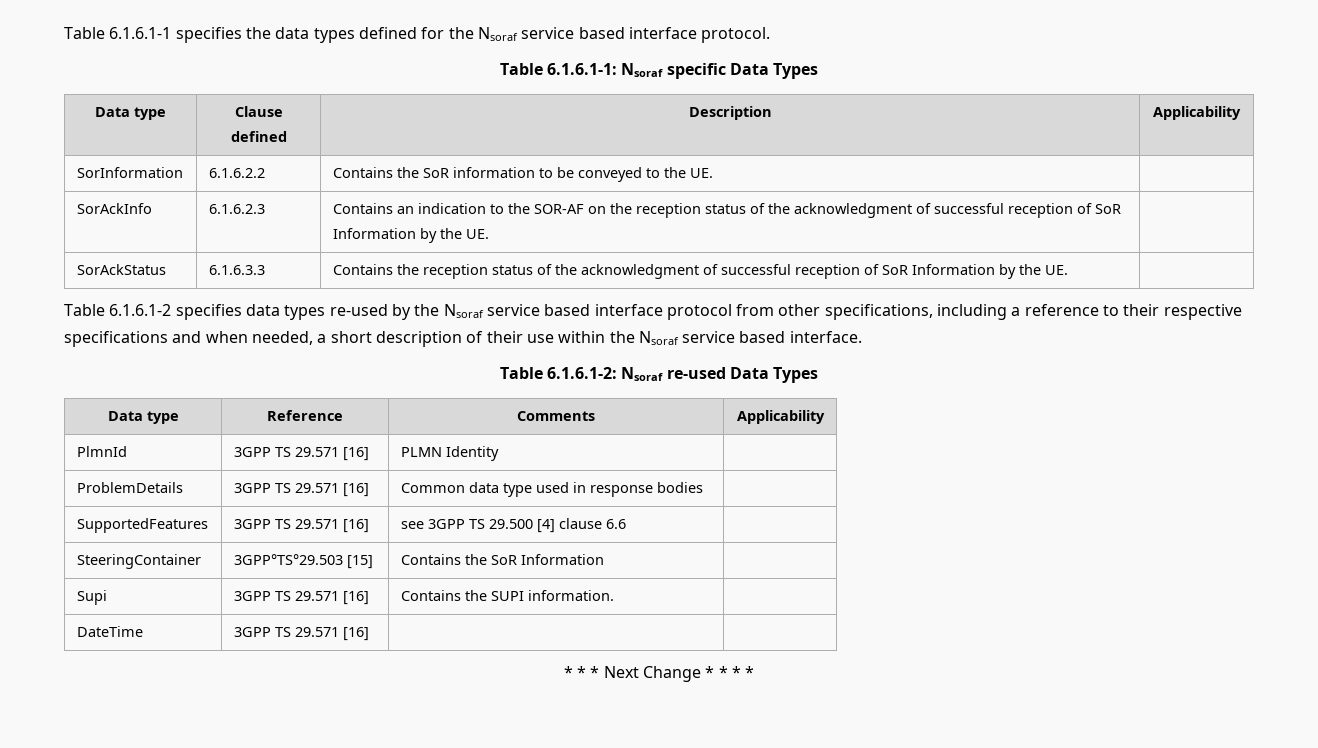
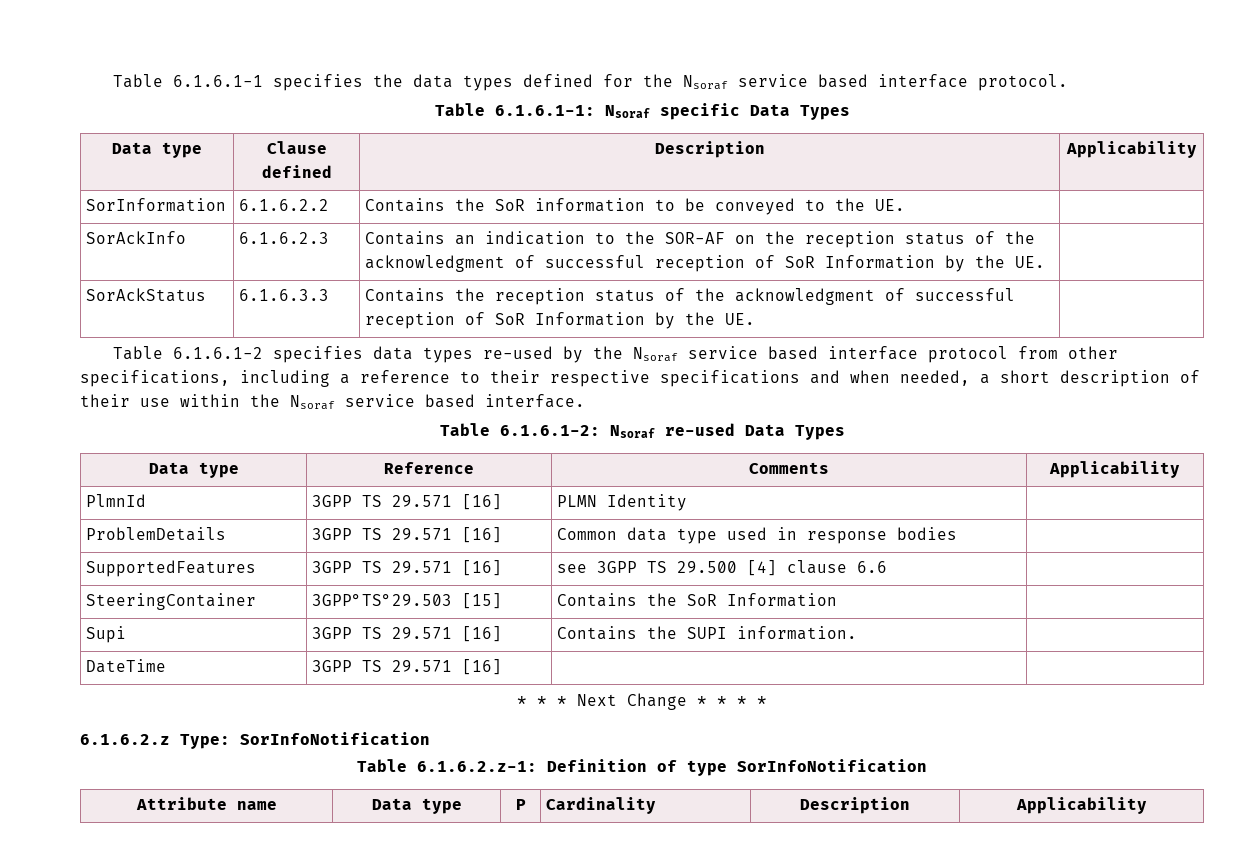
+ 6.1.6.2.z Type: SorInfoNotification
+ Table 6.1.6.2.z-1: Definition of type SorInfoNotification
+ Attribute name | Data type | P | Cardinality | Description | Applicability

